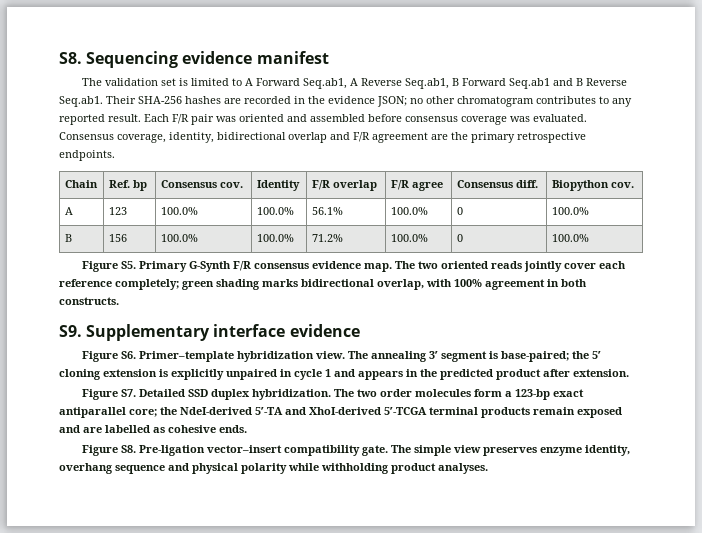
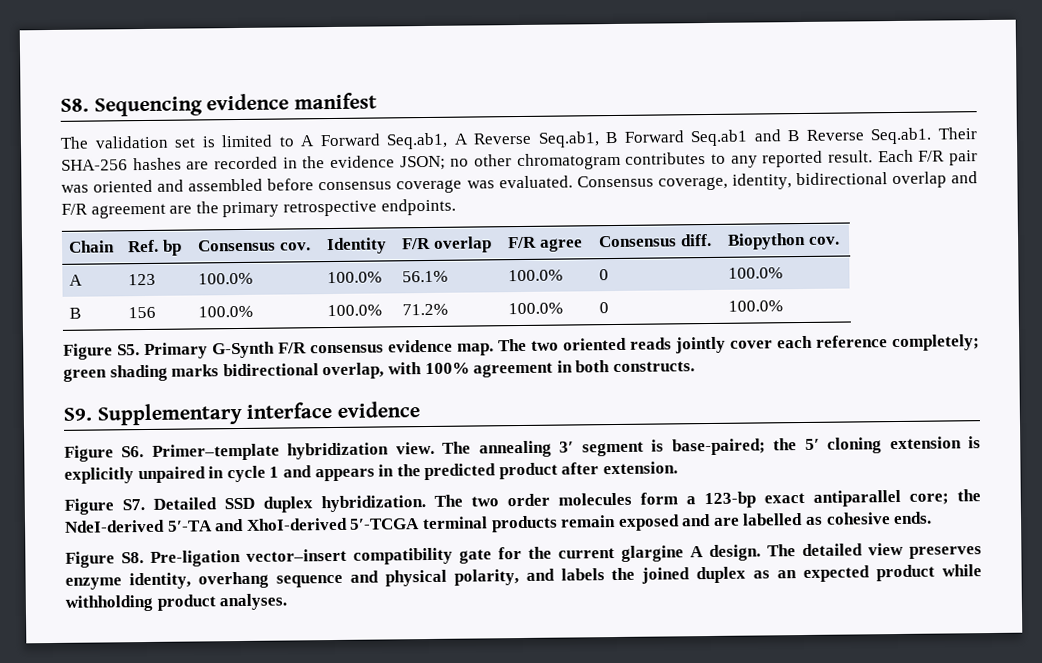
- Figure S8. Pre-ligation vector–insert compatibility gate. The simple view preserves enzyme identity, overhang sequence and physical polarity while withholding product analyses.
+ Figure S8. Pre-ligation vector–insert compatibility gate for the current glargine A design. The detailed view preserves enzyme identity, overhang sequence and physical polarity, and labels the joined duplex as an expected product while withholding product analyses.

